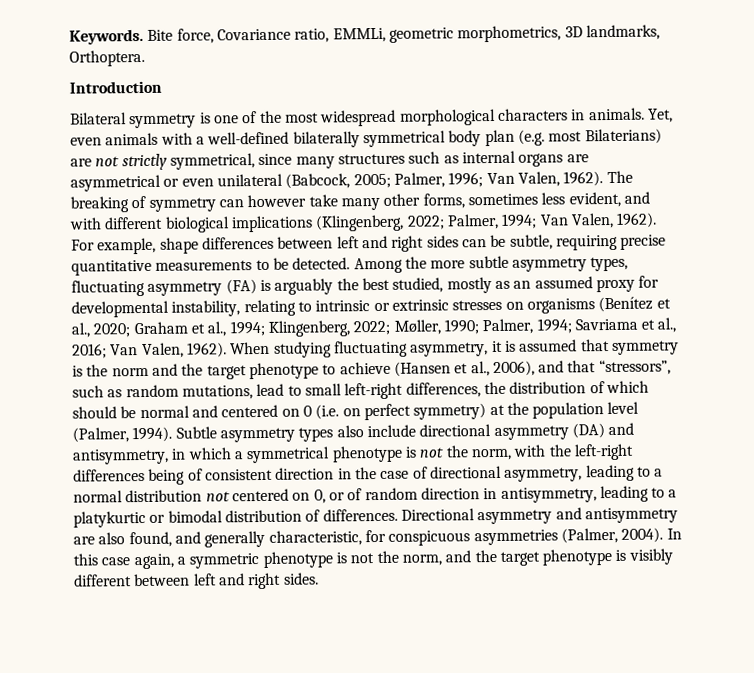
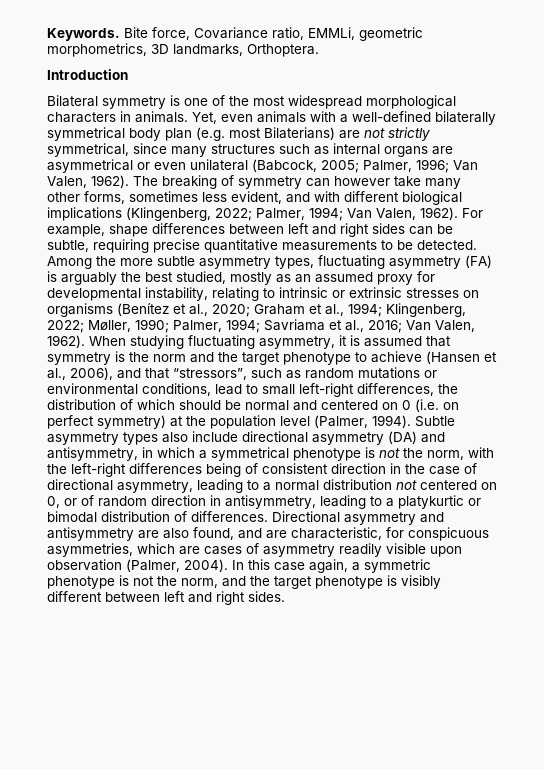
- When studying fluctuating asymmetry, it is assumed that symmetry is the norm and the target phenotype to achieve (Hansen et al., 2006), and that “stressors”, such as random mutations, lead to small left-right differences, the distribution of which should be normal and centered on 0 (i.e. on perfect symmetry) at the population level (Palmer, 1994).
+ When studying fluctuating asymmetry, it is assumed that symmetry is the norm and the target phenotype to achieve (Hansen et al., 2006), and that “stressors”, such as random mutations or environmental conditions, lead to small left-right differences, the distribution of which should be normal and centered on 0 (i.e. on perfect symmetry) at the population level (Palmer, 1994).
- Directional asymmetry and antisymmetry are also found, and generally characteristic, for conspicuous asymmetries (Palmer, 2004).
+ Directional asymmetry and antisymmetry are also found, and are characteristic, for conspicuous asymmetries, which are cases of asymmetry readily visible upon observation (Palmer, 2004).

